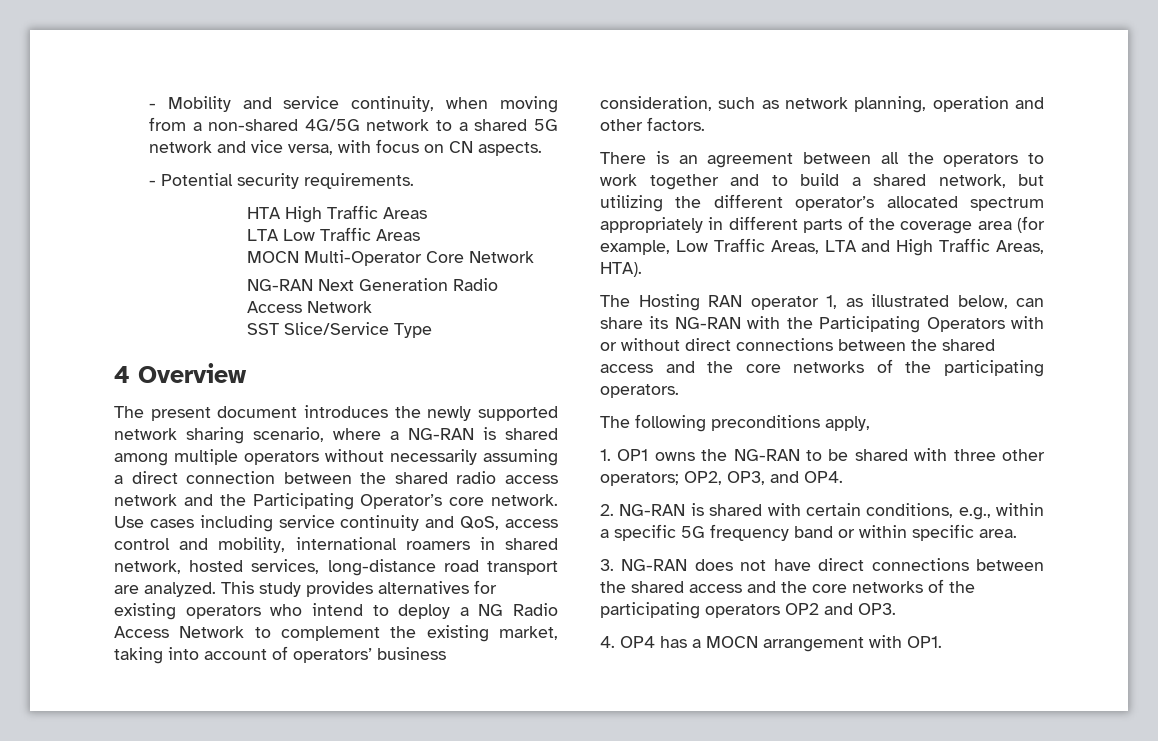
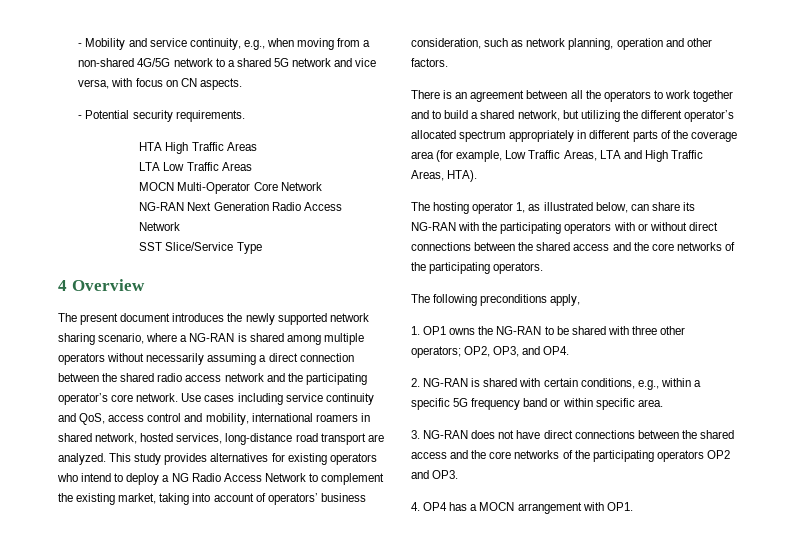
- - Mobility and service continuity, when moving from a non-shared 4G/5G network to a shared 5G network and vice versa, with focus on CN aspects.
+ - Mobility and service continuity, e.g., when moving from a non-shared 4G/5G network to a shared 5G network and vice versa, with focus on CN aspects.
- The present document introduces the newly supported network sharing scenario, where a NG-RAN is shared among multiple operators without necessarily assuming a direct connection between the shared radio access network and the Participating Operator’s core network.
+ The present document introduces the newly supported network sharing scenario, where a NG-RAN is shared among multiple operators without necessarily assuming a direct connection between the shared radio access network and the participating operator’s core network.
- The Hosting RAN operator 1, as illustrated below, can share its NG-RAN with the Participating Operators with or without direct connections between the shared access and the core networks of the participating operators.
+ The hosting operator 1, as illustrated below, can share its NG-RAN with the participating operators with or without direct connections between the shared access and the core networks of the participating operators.

